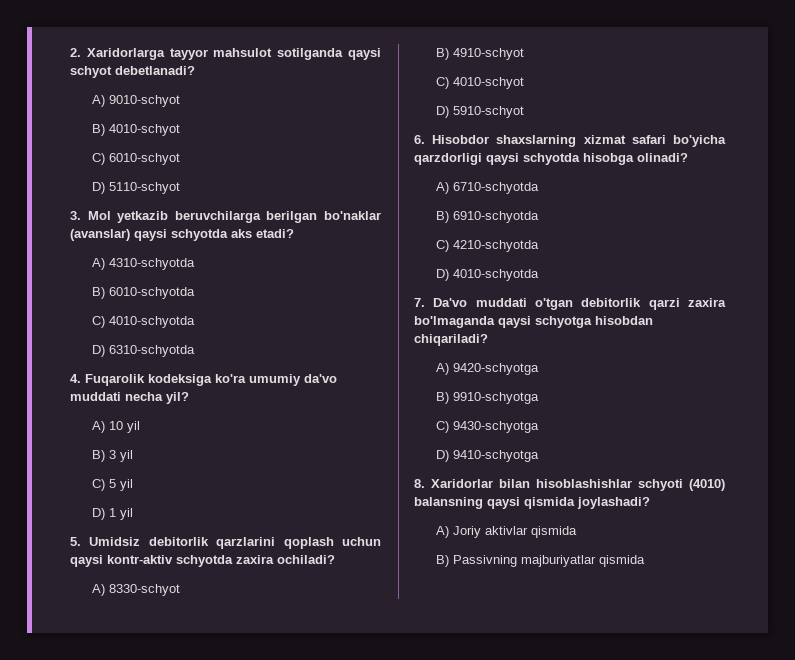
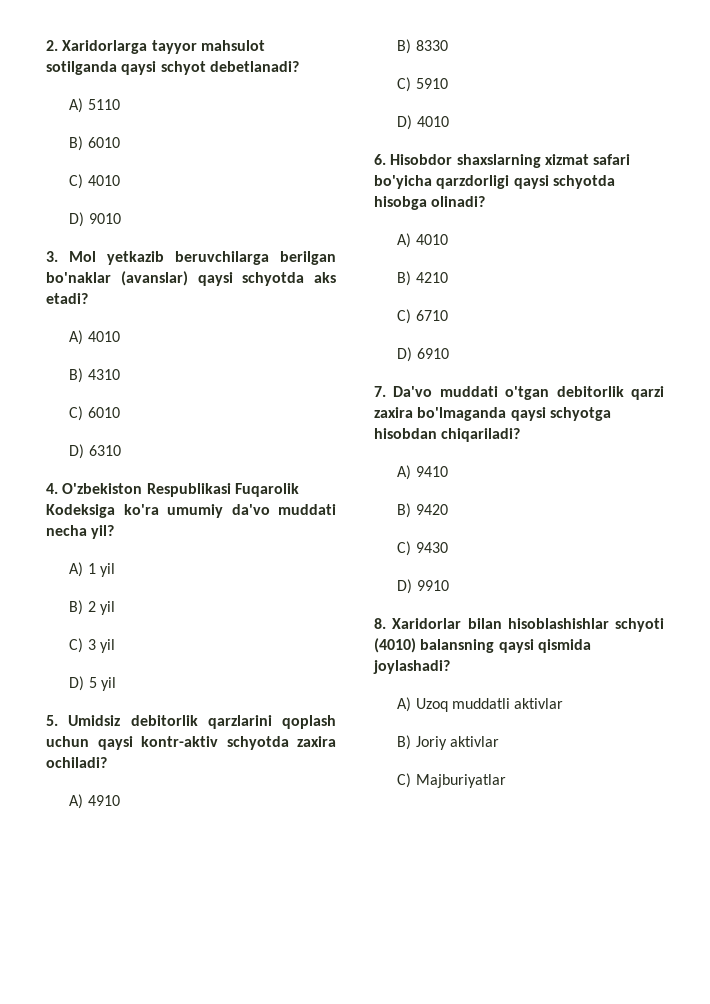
- A) 9010-schyot
- B) 4010-schyot
- C) 6010-schyot
- D) 5110-schyot
+ A) 5110
+ B) 6010
+ C) 4010
+ D) 9010
  3. Mol yetkazib beruvchilarga berilgan bo'naklar (avanslar) qaysi schyotda aks etadi?
- A) 4310-schyotda
- B) 6010-schyotda
- C) 4010-schyotda
- D) 6310-schyotda
+ A) 4010
+ B) 4310
+ C) 6010
+ D) 6310
- 4. Fuqarolik kodeksiga ko'ra umumiy da'vo muddati necha yil?
+ 4. O'zbekiston Respublikasi Fuqarolik Kodeksiga ko'ra umumiy da'vo muddati necha yil?
- A) 10 yil
+ A) 1 yil
- B) 3 yil
+ B) 2 yil
+ C) 3 yil
- C) 5 yil
+ D) 5 yil
- D) 1 yil
- A) 8330-schyot
- B) 4910-schyot
- C) 4010-schyot
- D) 5910-schyot
+ A) 4910
+ B) 8330
+ C) 5910
+ D) 4010
  6. Hisobdor shaxslarning xizmat safari bo'yicha qarzdorligi qaysi schyotda hisobga olinadi?
- A) 6710-schyotda
- B) 6910-schyotda
- C) 4210-schyotda
- D) 4010-schyotda
+ A) 4010
+ B) 4210
+ C) 6710
+ D) 6910
- A) 9420-schyotga
- B) 9910-schyotga
- C) 9430-schyotga
- D) 9410-schyotga
+ A) 9410
+ B) 9420
+ C) 9430
+ D) 9910
- A) Joriy aktivlar qismida
- B) Passivning majburiyatlar qismida
+ A) Uzoq muddatli aktivlar
+ B) Joriy aktivlar
+ C) Majburiyatlar

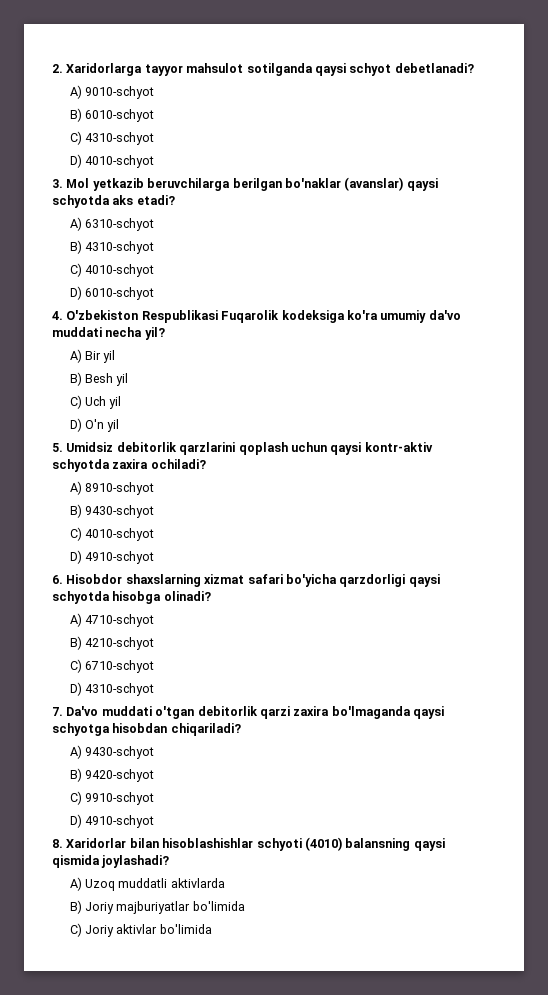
- A) 5110
- B) 6010
- C) 4010
- D) 9010
+ A) 9010-schyot
+ B) 6010-schyot
+ C) 4310-schyot
+ D) 4010-schyot
  3. Mol yetkazib beruvchilarga berilgan bo'naklar (avanslar) qaysi schyotda aks etadi?
- A) 4010
- B) 4310
- C) 6010
- D) 6310
+ A) 6310-schyot
+ B) 4310-schyot
+ C) 4010-schyot
+ D) 6010-schyot
- 4. O'zbekiston Respublikasi Fuqarolik Kodeksiga ko'ra umumiy da'vo muddati necha yil?
+ 4. O'zbekiston Respublikasi Fuqarolik kodeksiga ko'ra umumiy da'vo muddati necha yil?
- A) 1 yil
+ A) Bir yil
- B) 2 yil
+ B) Besh yil
- C) 3 yil
+ C) Uch yil
- D) 5 yil
+ D) O'n yil
- A) 4910
- B) 8330
- C) 5910
- D) 4010
+ A) 8910-schyot
+ B) 9430-schyot
+ C) 4010-schyot
+ D) 4910-schyot
  6. Hisobdor shaxslarning xizmat safari bo'yicha qarzdorligi qaysi schyotda hisobga olinadi?
- A) 4010
- B) 4210
- C) 6710
- D) 6910
+ A) 4710-schyot
+ B) 4210-schyot
+ C) 6710-schyot
+ D) 4310-schyot
- A) 9410
- B) 9420
- C) 9430
- D) 9910
+ A) 9430-schyot
+ B) 9420-schyot
+ C) 9910-schyot
+ D) 4910-schyot
- A) Uzoq muddatli aktivlar
+ A) Uzoq muddatli aktivlarda
- B) Joriy aktivlar
- C) Majburiyatlar
+ B) Joriy majburiyatlar bo'limida
+ C) Joriy aktivlar bo'limida

